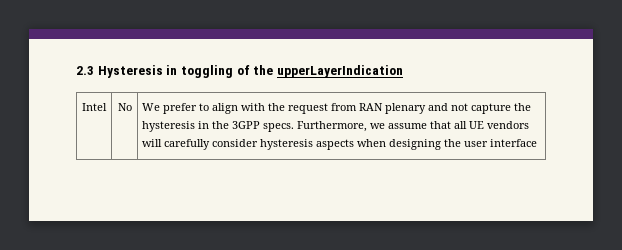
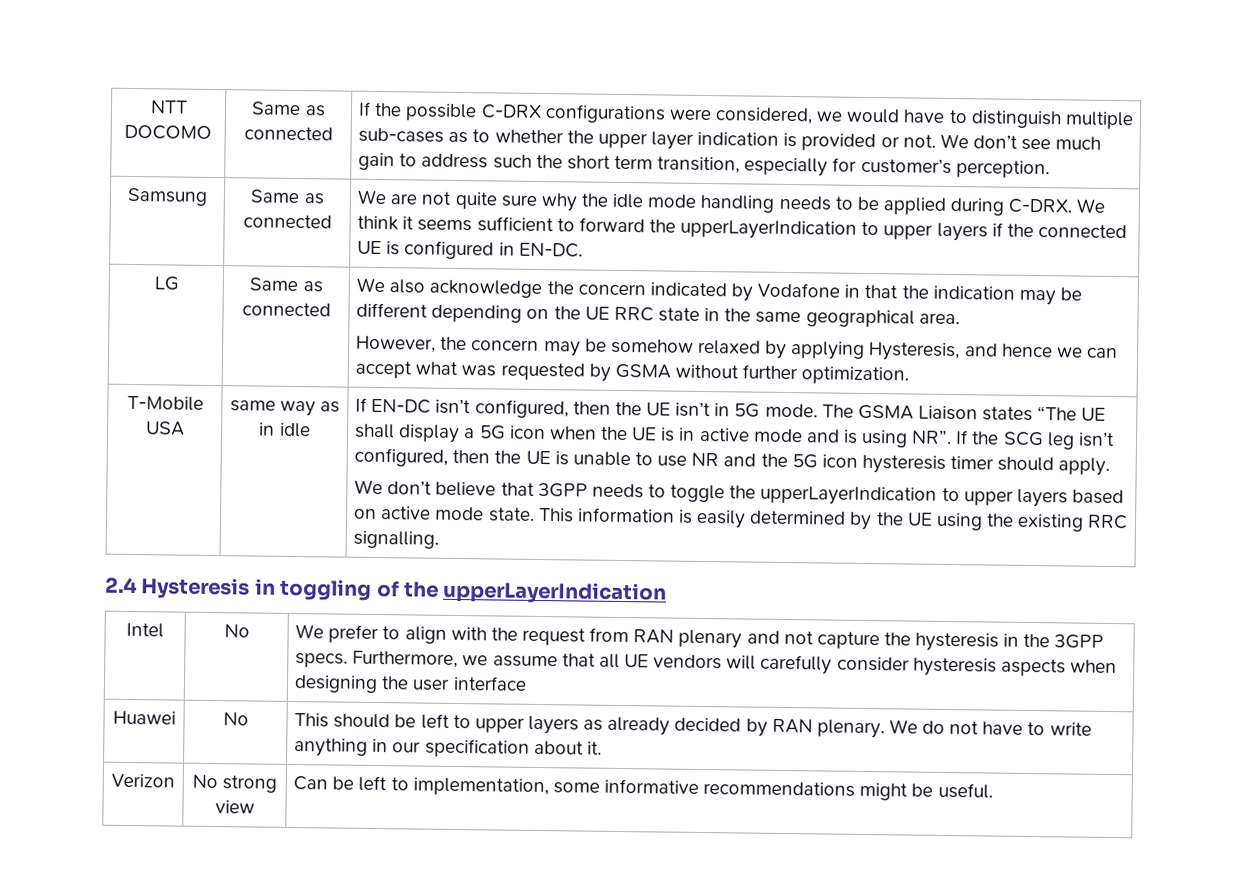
- 2.3 Hysteresis in toggling of the upperLayerIndication
+ NTT DOCOMO | Same as connected | If the possible C-DRX configurations were considered, we would have to distinguish multiple sub-cases as to whether the upper layer indication is provided or not. We don’t see much gain to address such the short term transition, especially for customer’s perception.
+ Samsung | Same as connected | We are not quite sure why the idle mode handling needs to be applied during C-DRX. We think it seems sufficient to forward the upperLayerIndication to upper layers if the connected UE is configured in EN-DC.
+ LG | Same as connected | We also acknowledge the concern indicated by Vodafone in that the indication may be different depending on the UE RRC state in the same geographical area.
+ However, the concern may be somehow relaxed by applying Hysteresis, and hence we can accept what was requested by GSMA without further optimization.
+ T-Mobile USA | same way as in idle | If EN-DC isn’t configured, then the UE isn’t in 5G mode. The GSMA Liaison states “The UE shall display a 5G icon when the UE is in active mode and is using NR”. If the SCG leg isn’t configured, then the UE is unable to use NR and the 5G icon hysteresis timer should apply.
+ We don’t believe that 3GPP needs to toggle the upperLayerIndication to upper layers based on active mode state. This information is easily determined by the UE using the existing RRC signalling.
+ 2.4 Hysteresis in toggling of the upperLayerIndication
+ Huawei | No | This should be left to upper layers as already decided by RAN plenary. We do not have to write anything in our specification about it.
+ Verizon | No strong view | Can be left to implementation, some informative recommendations might be useful.

